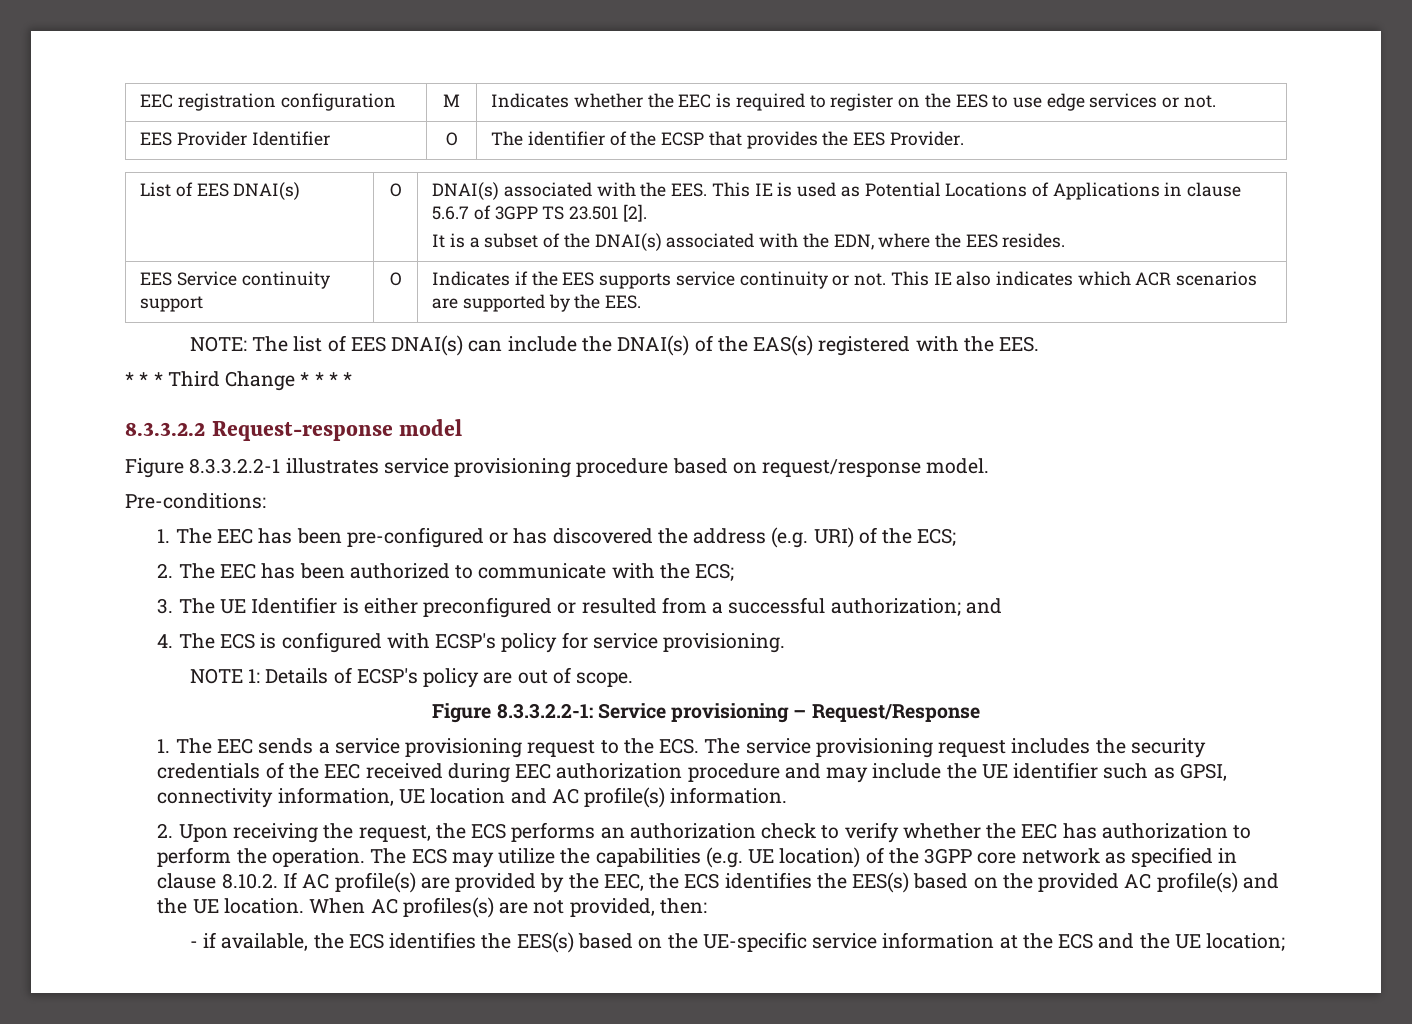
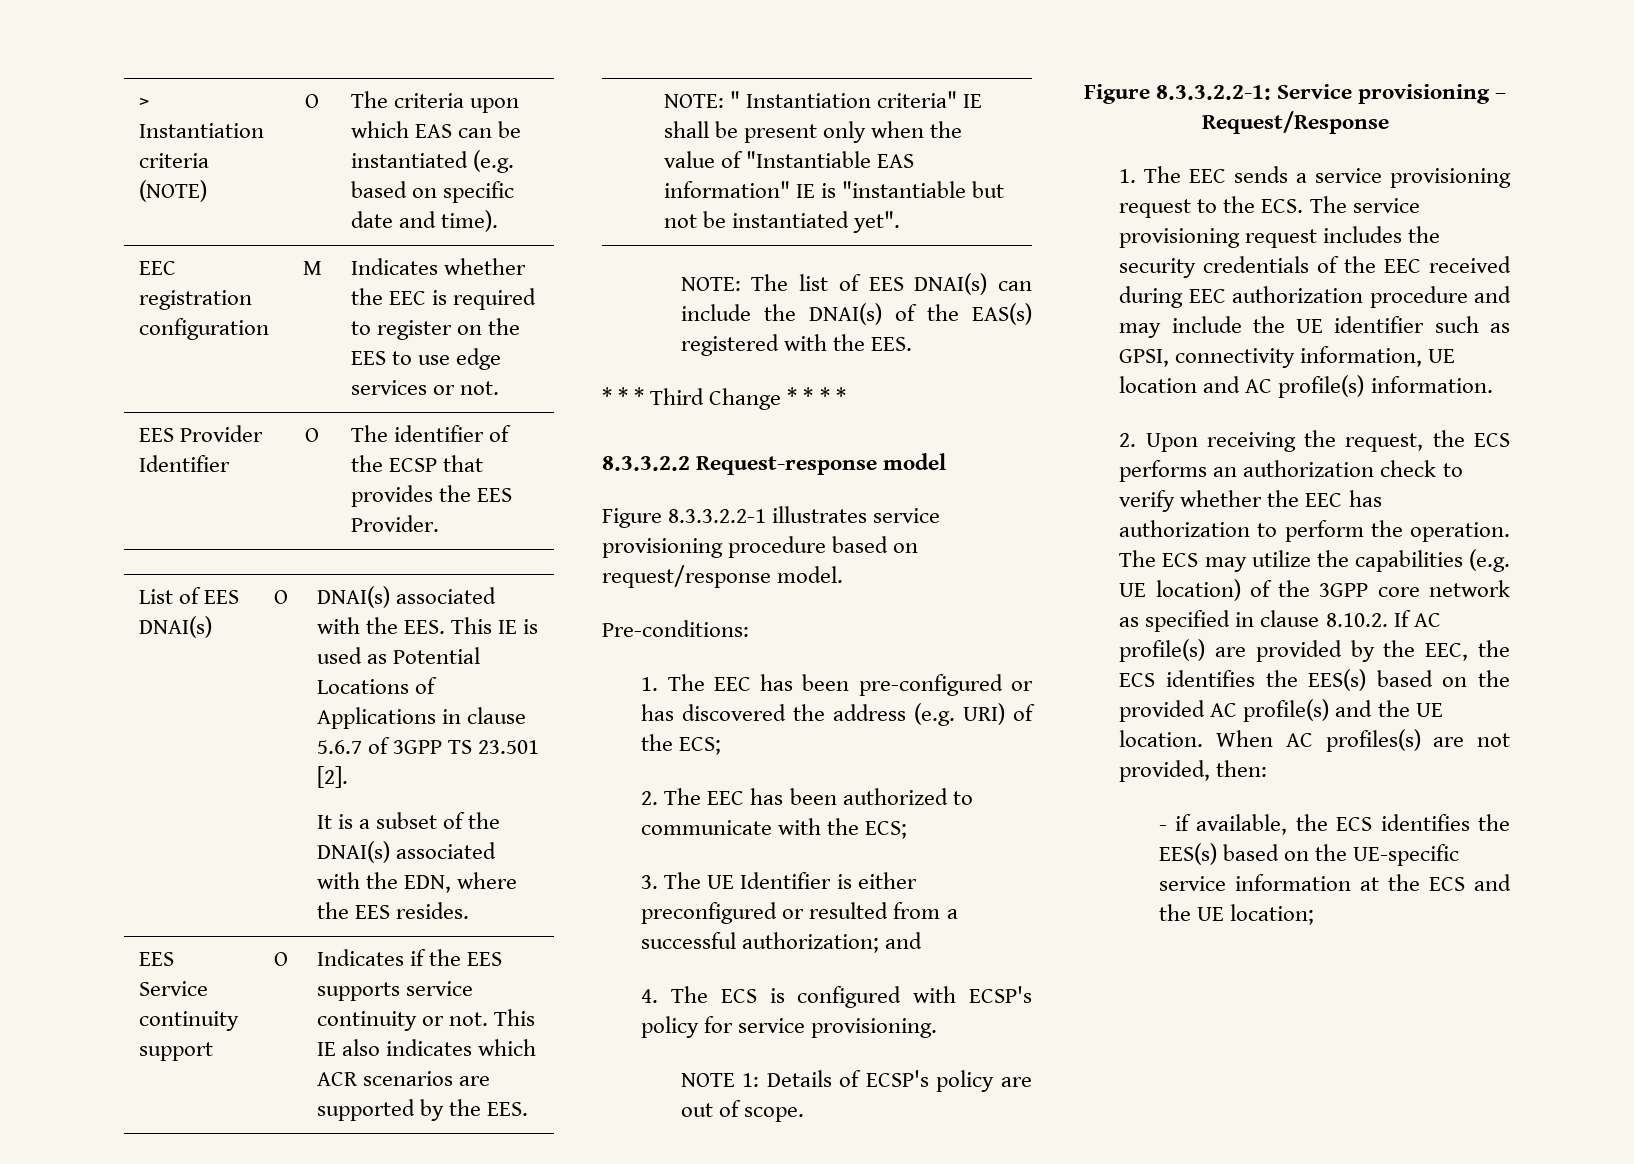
+ > Instantiation criteria (NOTE) | O | The criteria upon which EAS can be instantiated (e.g. based on specific date and time).
+ NOTE: " Instantiation criteria" IE shall be present only when the value of "Instantiable EAS information" IE is "instantiable but not be instantiated yet".

